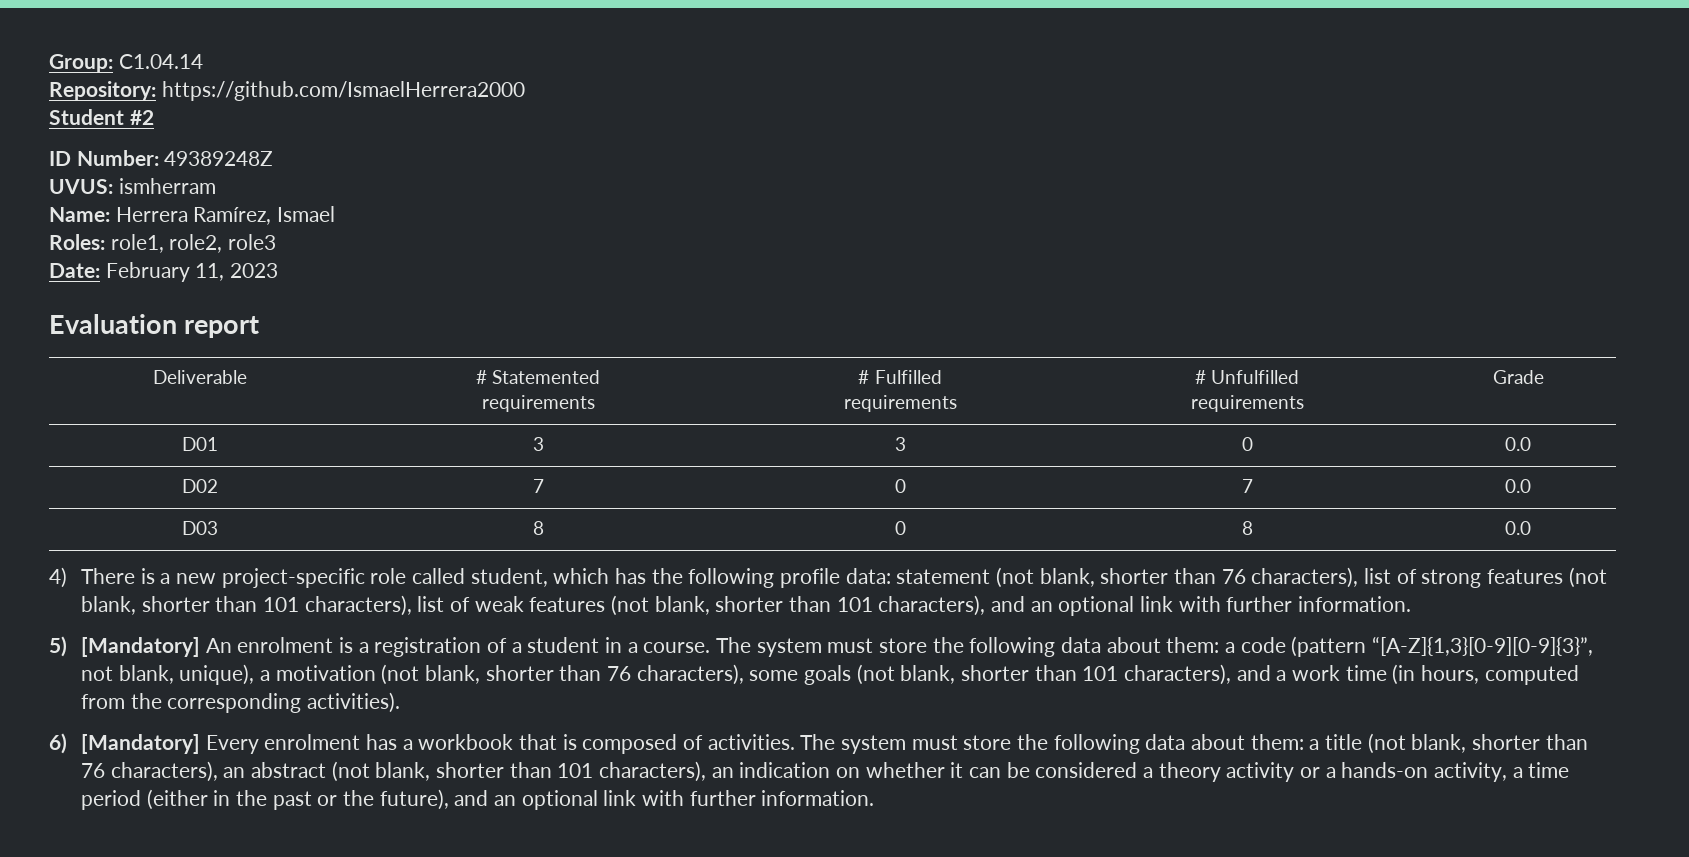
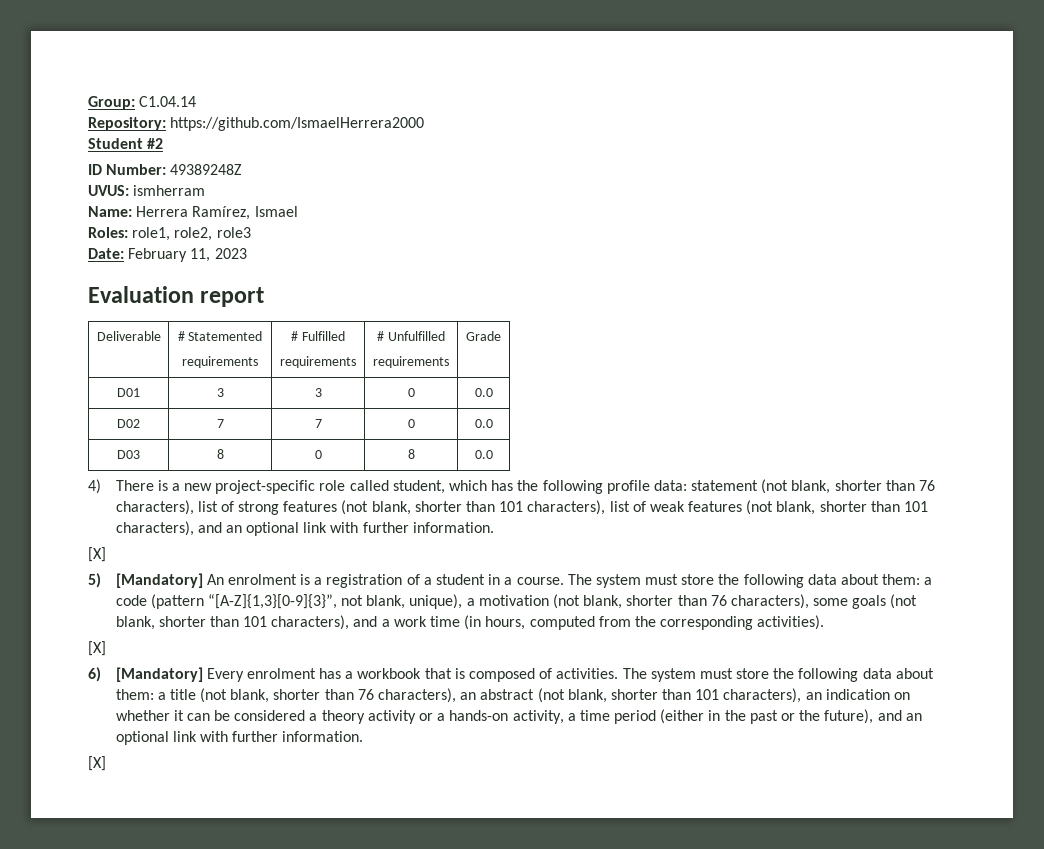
- D02 | 7 | 0 | 7 | 0.0
+ D02 | 7 | 7 | 0 | 0.0
  4) There is a new project-specific role called student, which has the following profile data: statement (not blank, shorter than 76 characters), list of strong features (not blank, shorter than 101 characters), list of weak features (not blank, shorter than 101 characters), and an optional link with further information.
+ [X]
- The system must store the following data about them: a code (pattern “[A-Z]{1,3}[0-9][0-9]{3}”, not blank, unique), a motivation (not blank, shorter than 76 characters), some goals (not blank, shorter than 101 characters), and a work time (in hours, computed from the corresponding activities).
+ The system must store the following data about them: a code (pattern “[A-Z]{1,3}[0-9]{3}”, not blank, unique), a motivation (not blank, shorter than 76 characters), some goals (not blank, shorter than 101 characters), and a work time (in hours, computed from the corresponding activities).
+ [X]
  The system must store the following data about them: a title (not blank, shorter than 76 characters), an abstract (not blank, shorter than 101 characters), an indication on whether it can be considered a theory activity or a hands-on activity, a time period (either in the past or the future), and an optional link with further information.
+ [X]

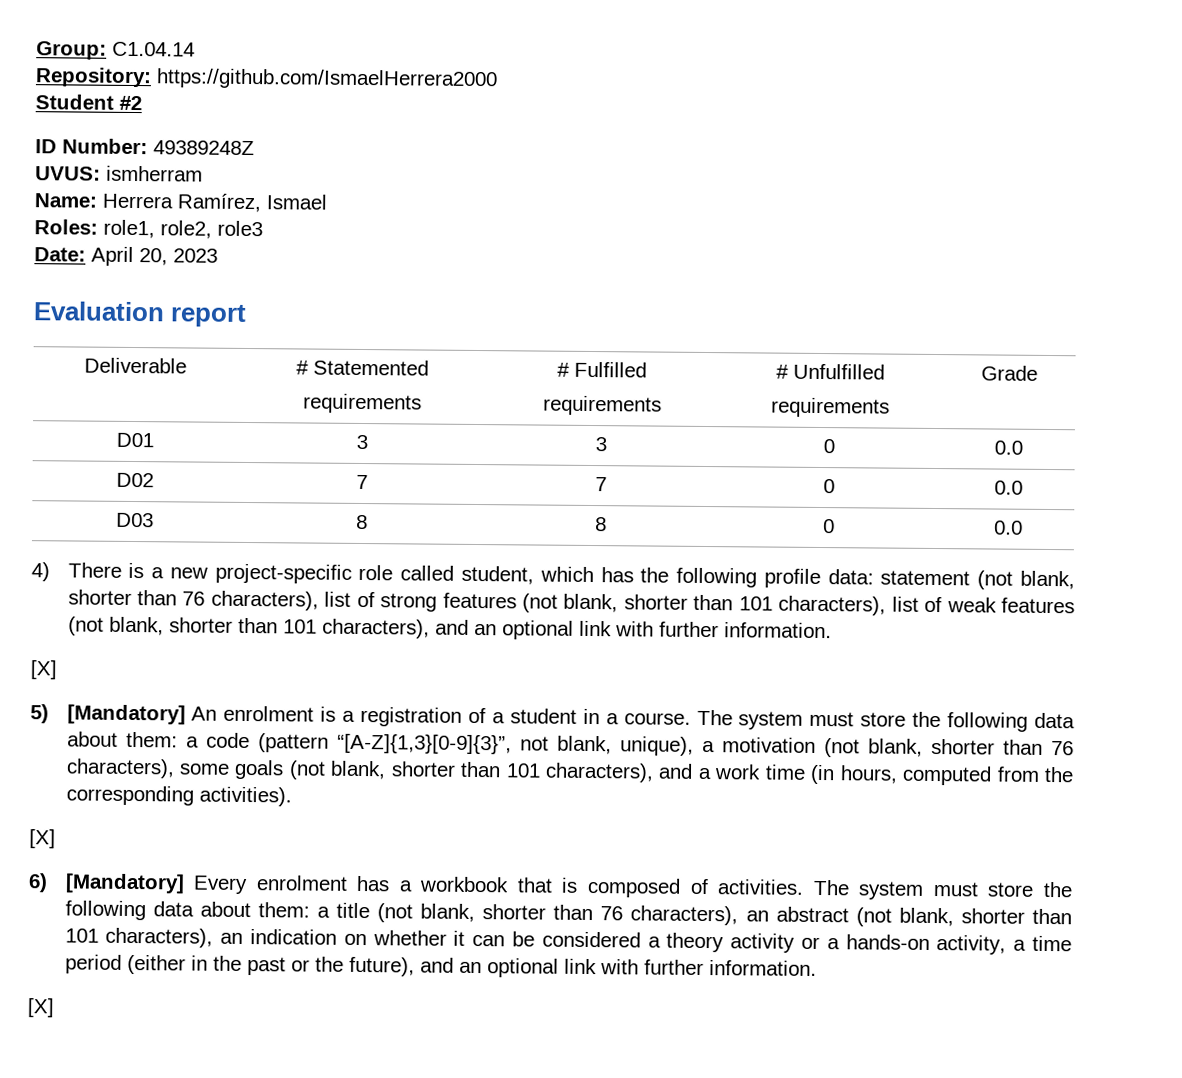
- Date: February 11, 2023
+ Date: April 20, 2023
- D03 | 8 | 0 | 8 | 0.0
+ D03 | 8 | 8 | 0 | 0.0

